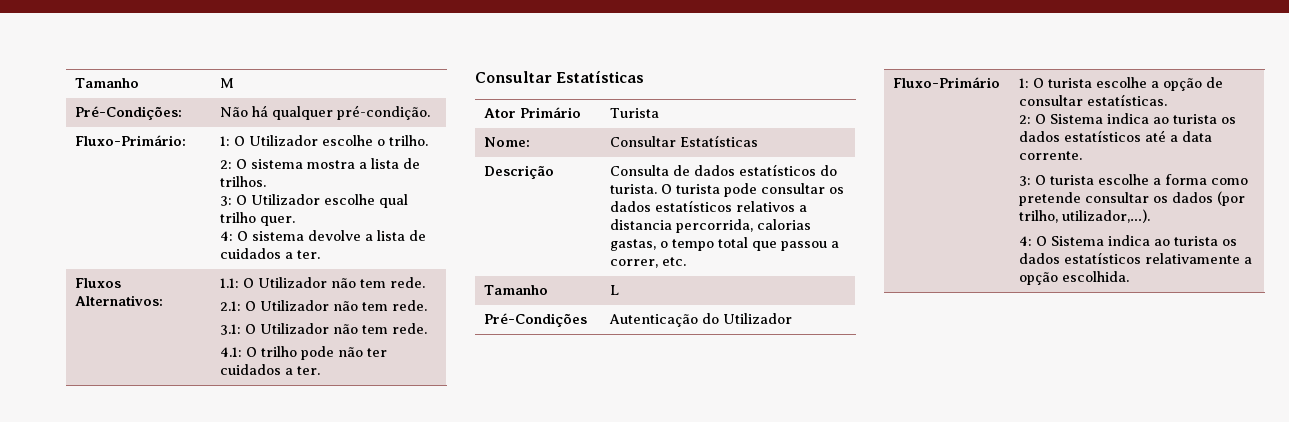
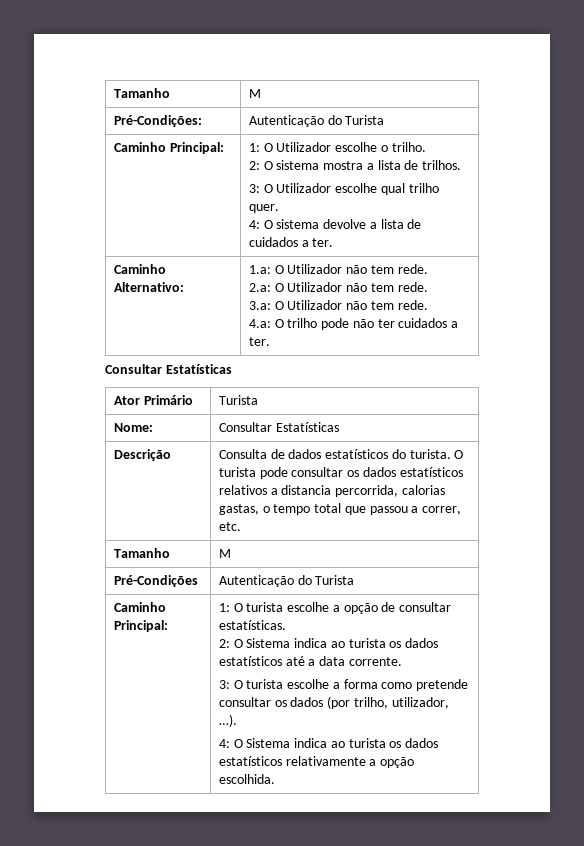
- Pré-Condições: | Não há qualquer pré-condição.
- Fluxo-Primário: | 1: O Utilizador escolhe o trilho.
+ Pré-Condições: | Autenticação do Turista
+ Caminho Principal: | 1: O Utilizador escolhe o trilho.
- Fluxos Alternativos: | 1.1: O Utilizador não tem rede.
- 2.1: O Utilizador não tem rede.
- 3.1: O Utilizador não tem rede.
- 4.1: O trilho pode não ter cuidados a ter.
+ Caminho Alternativo: | 1.a: O Utilizador não tem rede.
+ 2.a: O Utilizador não tem rede.
+ 3.a: O Utilizador não tem rede.
+ 4.a: O trilho pode não ter cuidados a ter.
  Descrição | Consulta de dados estatísticos do turista. O turista pode consultar os dados estatísticos relativos a distancia percorrida, calorias gastas, o tempo total que passou a correr, etc.
- Tamanho | L
+ Tamanho | M
- Pré-Condições | Autenticação do Utilizador
- Fluxo-Primário
+ Pré-Condições | Autenticação do Turista
+ Caminho Principal:
- 3: O turista escolhe a forma como pretende consultar os dados (por trilho, utilizador,…).
+ 3: O turista escolhe a forma como pretende consultar os dados (por trilho, utilizador, …).

